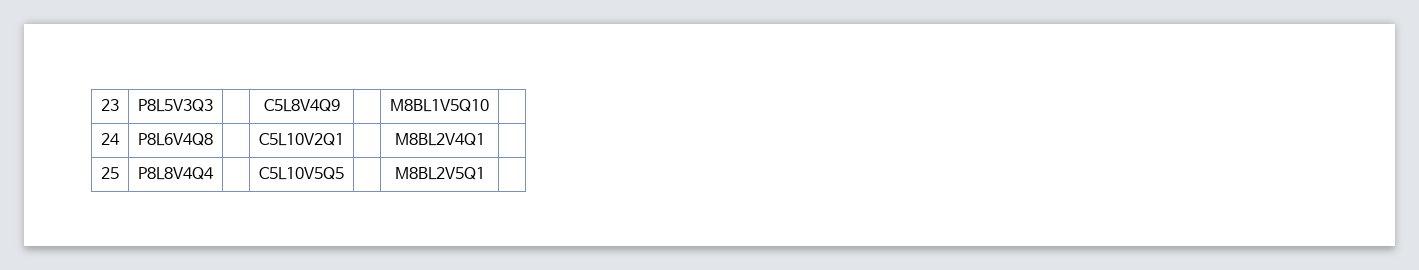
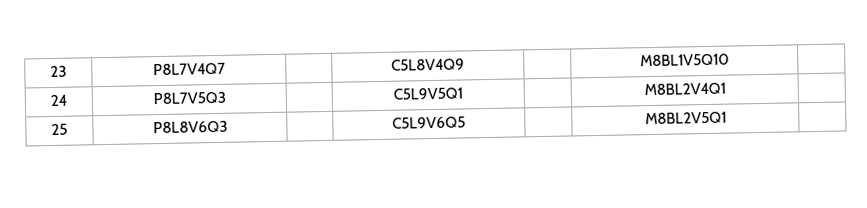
- 23 | P8L5V3Q3 | | C5L8V4Q9 | | M8BL1V5Q10 |
+ 23 | P8L7V4Q7 | | C5L8V4Q9 | | M8BL1V5Q10 |
- 24 | P8L6V4Q8 | | C5L10V2Q1 | | M8BL2V4Q1 |
+ 24 | P8L7V5Q3 | | C5L9V5Q1 | | M8BL2V4Q1 |
- 25 | P8L8V4Q4 | | C5L10V5Q5 | | M8BL2V5Q1 |
+ 25 | P8L8V6Q3 | | C5L9V6Q5 | | M8BL2V5Q1 |

